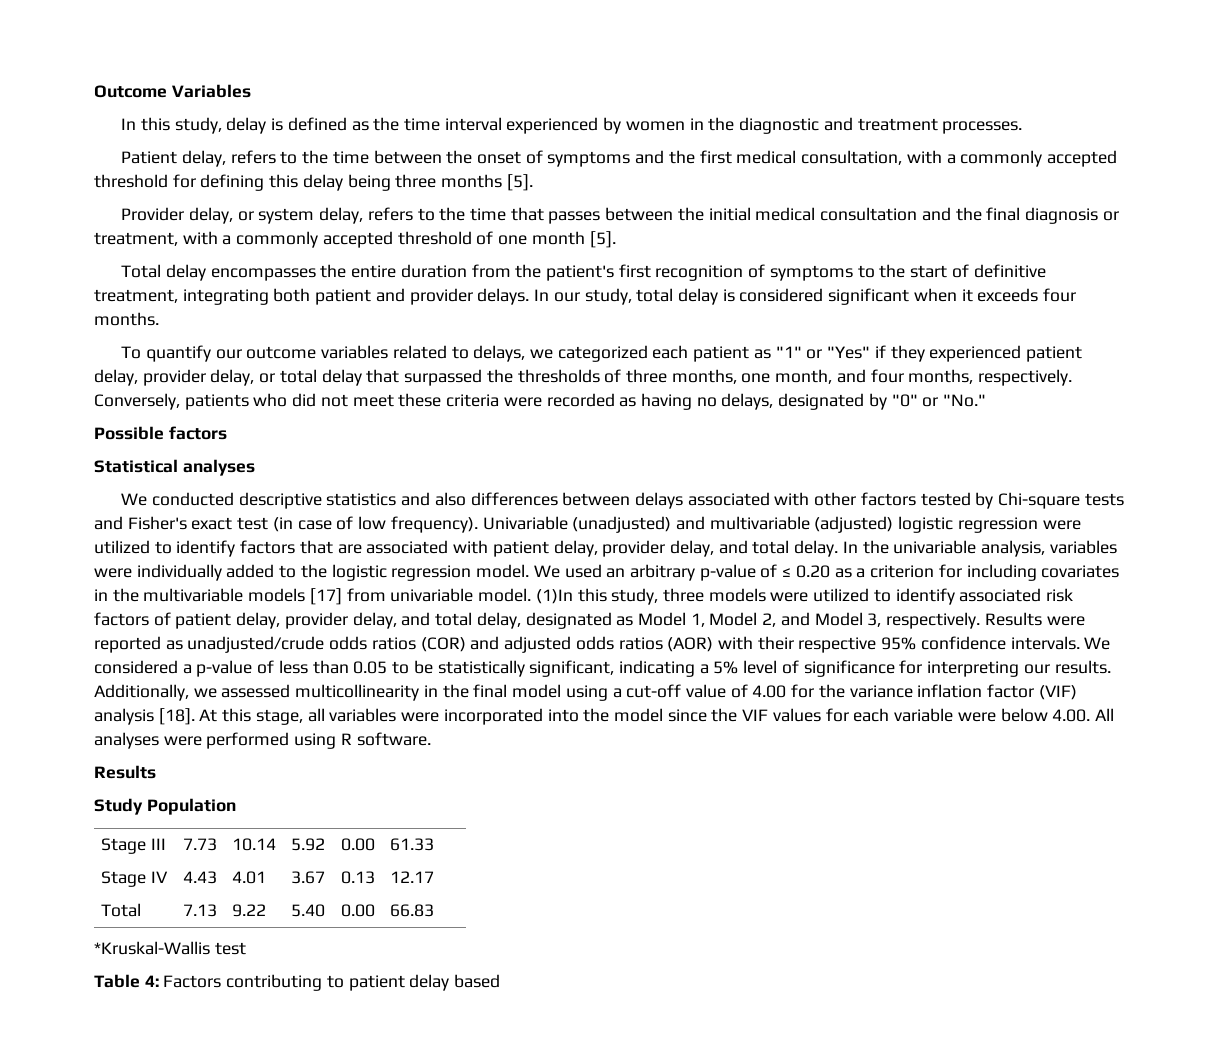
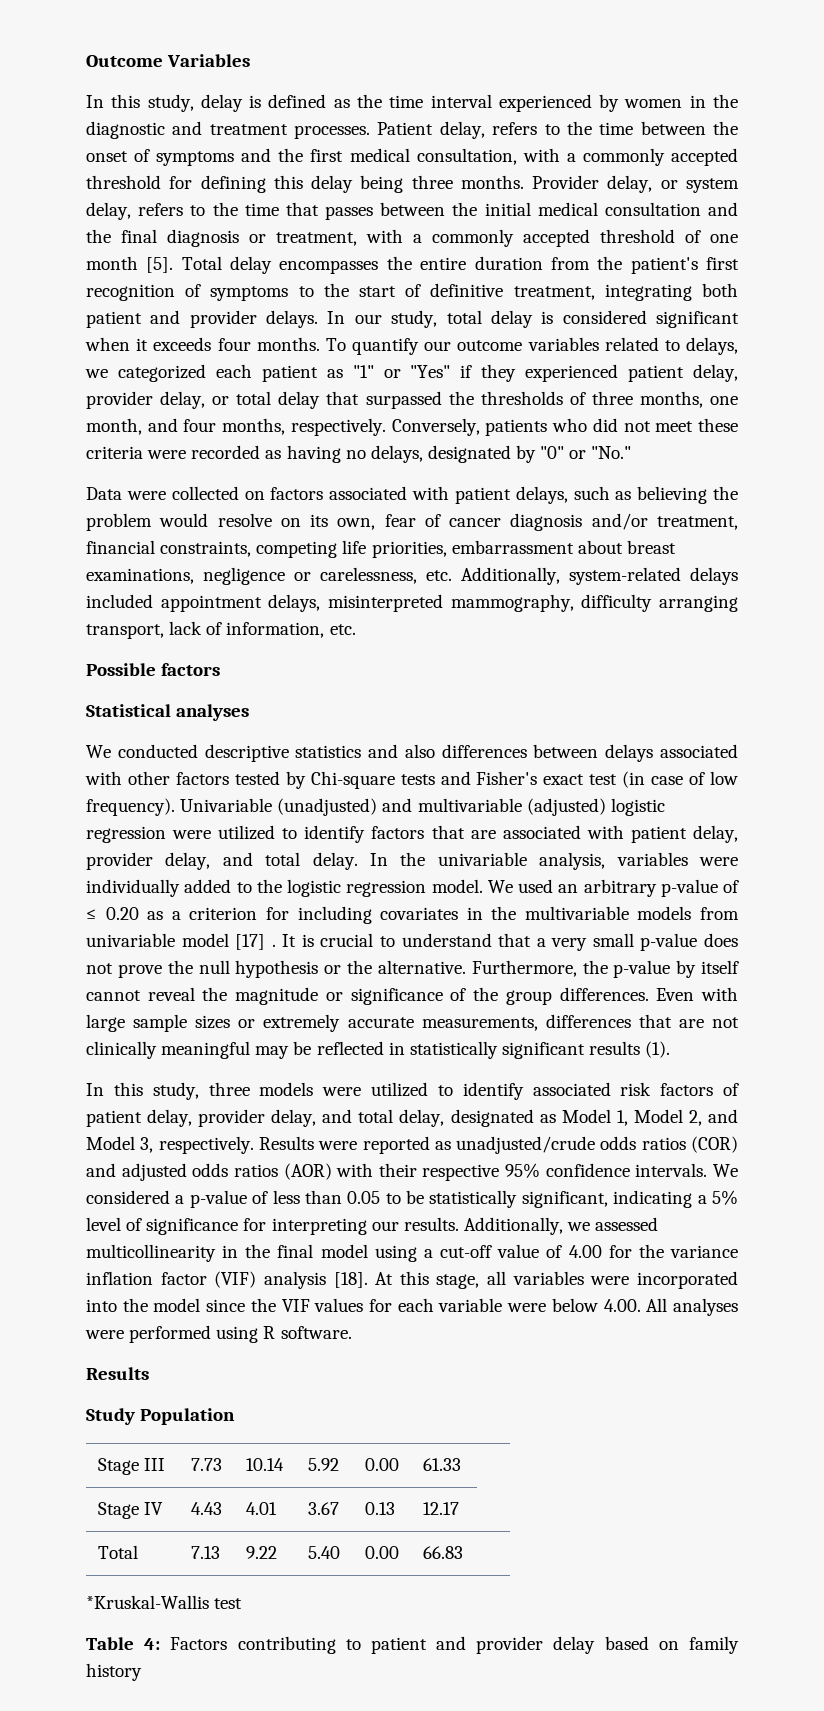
- In this study, delay is defined as the time interval experienced by women in the diagnostic and treatment processes.
- Patient delay, refers to the time between the onset of symptoms and the first medical consultation, with a commonly accepted threshold for defining this delay being three months [5].
- Provider delay, or system delay, refers to the time that passes between the initial medical consultation and the final diagnosis or treatment, with a commonly accepted threshold of one month [5].
- Total delay encompasses the entire duration from the patient's first recognition of symptoms to the start of definitive treatment, integrating both patient and provider delays.
+ In this study, delay is defined as the time interval experienced by women in the diagnostic and treatment processes. Patient delay, refers to the time between the onset of symptoms and the first medical consultation, with a commonly accepted threshold for defining this delay being three months. Provider delay, or system delay, refers to the time that passes between the initial medical consultation and the final diagnosis or treatment, with a commonly accepted threshold of one month [5]. Total delay encompasses the entire duration from the patient's first recognition of symptoms to the start of definitive treatment, integrating both patient and provider delays.
- In our study, total delay is considered significant when it exceeds four months.
- To quantify our outcome variables related to delays, we categorized each patient as "1" or "Yes" if they experienced patient delay, provider delay, or total delay that surpassed the thresholds of three months, one month, and four months, respectively.
+ In our study, total delay is considered significant when it exceeds four months. To quantify our outcome variables related to delays, we categorized each patient as "1" or "Yes" if they experienced patient delay, provider delay, or total delay that surpassed the thresholds of three months, one month, and four months, respectively.
+ Data were collected on factors associated with patient delays, such as believing the problem would resolve on its own, fear of cancer diagnosis and/or treatment, financial constraints, competing life priorities, embarrassment about breast examinations, negligence or carelessness, etc. Additionally, system-related delays included appointment delays, misinterpreted mammography, difficulty arranging transport, lack of information, etc.
- We used an arbitrary p-value of ≤ 0.20 as a criterion for including covariates in the multivariable models [17] from univariable model. (1)In this study, three models were utilized to identify associated risk factors of patient delay, provider delay, and total delay, designated as Model 1, Model 2, and Model 3, respectively.
+ We used an arbitrary p-value of ≤ 0.20 as a criterion for including covariates in the multivariable models from univariable model [17] . It is crucial to understand that a very small p-value does not prove the null hypothesis or the alternative. Furthermore, the p-value by itself cannot reveal the magnitude or significance of the group differences. Even with large sample sizes or extremely accurate measurements, differences that are not clinically meaningful may be reflected in statistically significant results (1).
+ In this study, three models were utilized to identify associated risk factors of patient delay, provider delay, and total delay, designated as Model 1, Model 2, and Model 3, respectively.
- Table 4: Factors contributing to patient delay based
+ Table 4: Factors contributing to patient and provider delay based on family history

